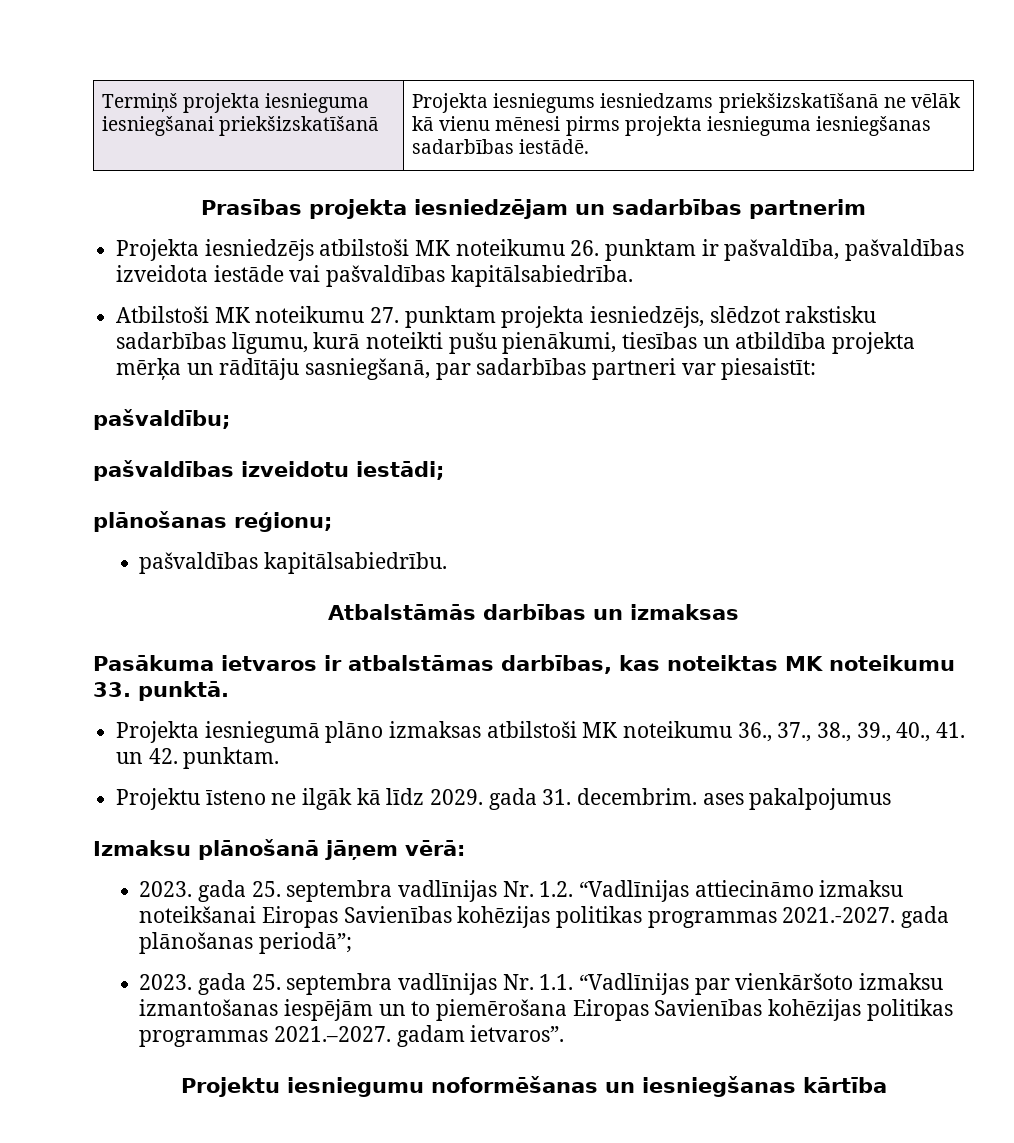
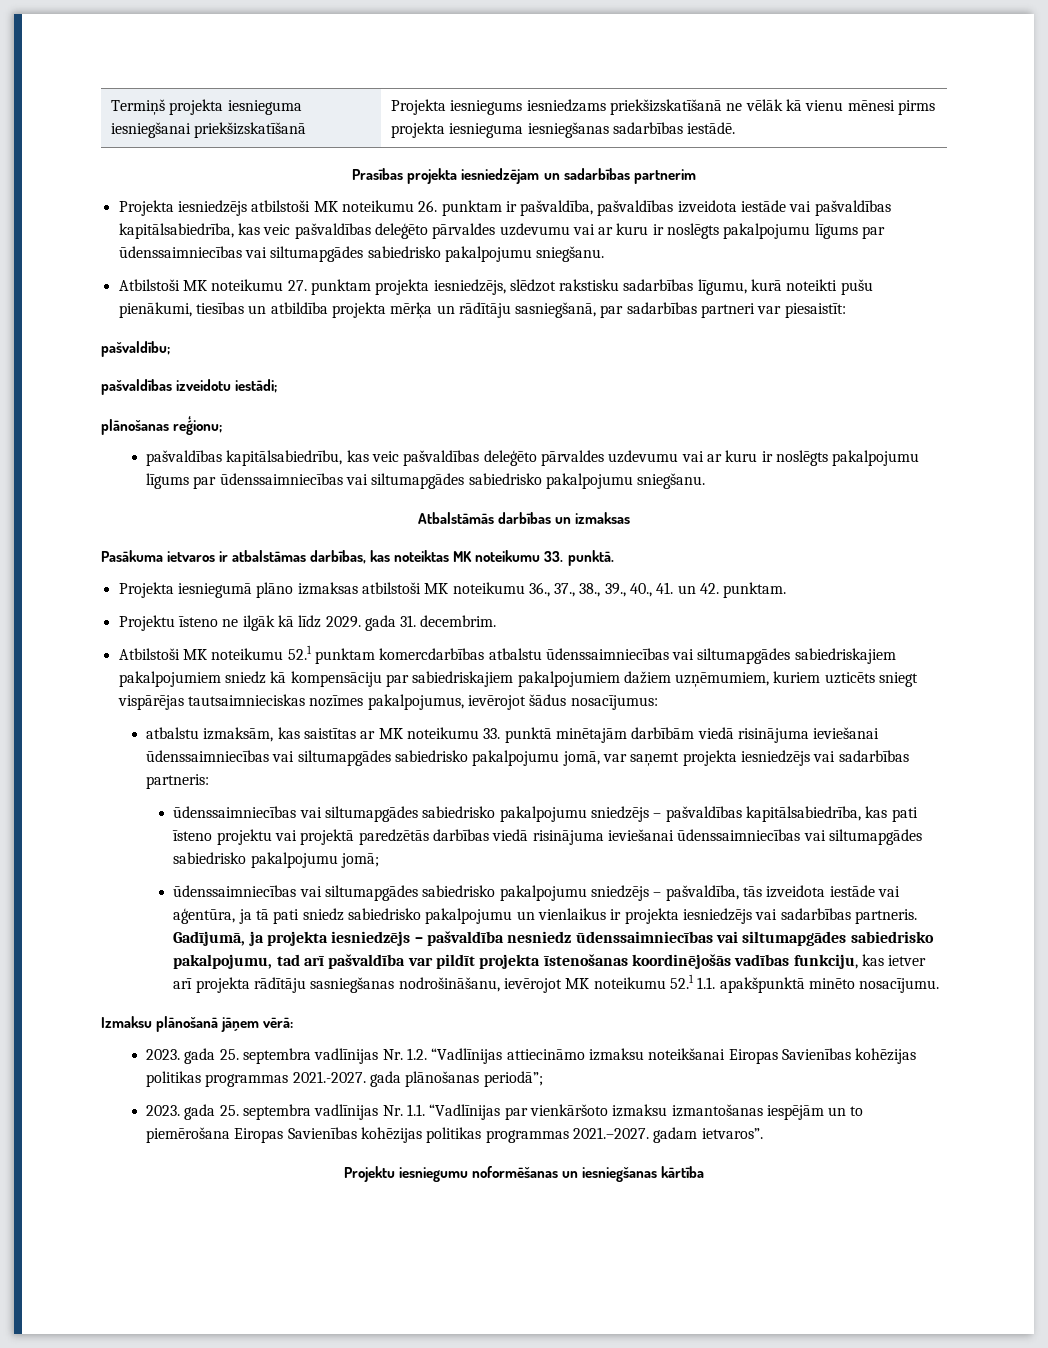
- Projekta iesniedzējs atbilstoši MK noteikumu 26. punktam ir pašvaldība, pašvaldības izveidota iestāde vai pašvaldības kapitālsabiedrība.
+ Projekta iesniedzējs atbilstoši MK noteikumu 26. punktam ir pašvaldība, pašvaldības izveidota iestāde vai pašvaldības kapitālsabiedrība, kas veic pašvaldības deleģēto pārvaldes uzdevumu vai ar kuru ir noslēgts pakalpojumu līgums par ūdenssaimniecības vai siltumapgādes sabiedrisko pakalpojumu sniegšanu.
- pašvaldības kapitālsabiedrību.
+ pašvaldības kapitālsabiedrību, kas veic pašvaldības deleģēto pārvaldes uzdevumu vai ar kuru ir noslēgts pakalpojumu līgums par ūdenssaimniecības vai siltumapgādes sabiedrisko pakalpojumu sniegšanu.
- Projektu īsteno ne ilgāk kā līdz 2029. gada 31. decembrim. ases pakalpojumus
+ Projektu īsteno ne ilgāk kā līdz 2029. gada 31. decembrim.
+ Atbilstoši MK noteikumu 52.1 punktam komercdarbības atbalstu ūdenssaimniecības vai siltumapgādes sabiedriskajiem pakalpojumiem sniedz kā kompensāciju par sabiedriskajiem pakalpojumiem dažiem uzņēmumiem, kuriem uzticēts sniegt vispārējas tautsaimnieciskas nozīmes pakalpojumus, ievērojot šādus nosacījumus:
+ atbalstu izmaksām, kas saistītas ar MK noteikumu 33. punktā minētajām darbībām viedā risinājuma ieviešanai ūdenssaimniecības vai siltumapgādes sabiedrisko pakalpojumu jomā, var saņemt projekta iesniedzējs vai sadarbības partneris:
+ ūdenssaimniecības vai siltumapgādes sabiedrisko pakalpojumu sniedzējs – pašvaldības kapitālsabiedrība, kas pati īsteno projektu vai projektā paredzētās darbības viedā risinājuma ieviešanai ūdenssaimniecības vai siltumapgādes sabiedrisko pakalpojumu jomā;
+ ūdenssaimniecības vai siltumapgādes sabiedrisko pakalpojumu sniedzējs – pašvaldība, tās izveidota iestāde vai aģentūra, ja tā pati sniedz sabiedrisko pakalpojumu un vienlaikus ir projekta iesniedzējs vai sadarbības partneris. Gadījumā, ja projekta iesniedzējs – pašvaldība nesniedz ūdenssaimniecības vai siltumapgādes sabiedrisko pakalpojumu, tad arī pašvaldība var pildīt projekta īstenošanas koordinējošās vadības funkciju, kas ietver arī projekta rādītāju sasniegšanas nodrošināšanu, ievērojot MK noteikumu 52.1 1.1. apakšpunktā minēto nosacījumu.

